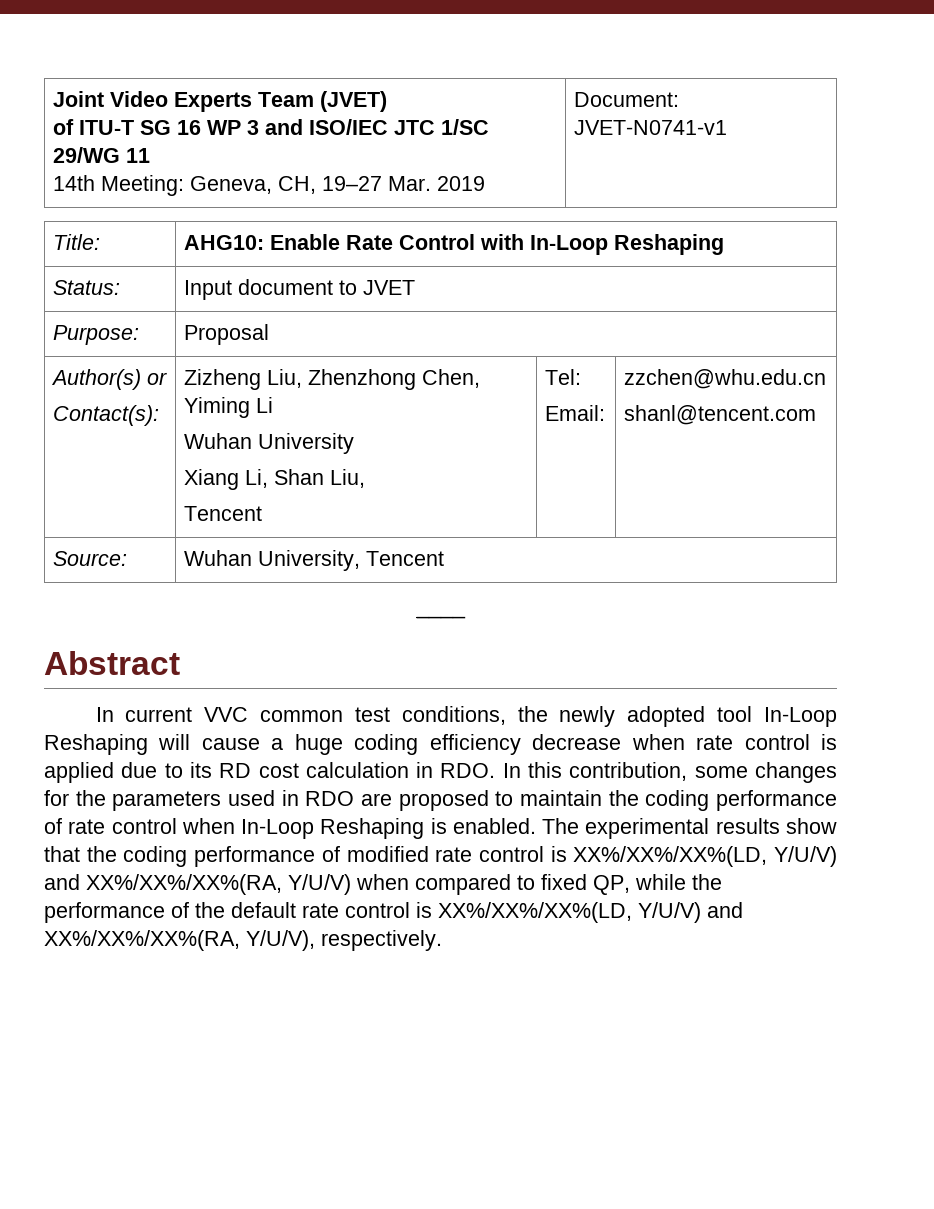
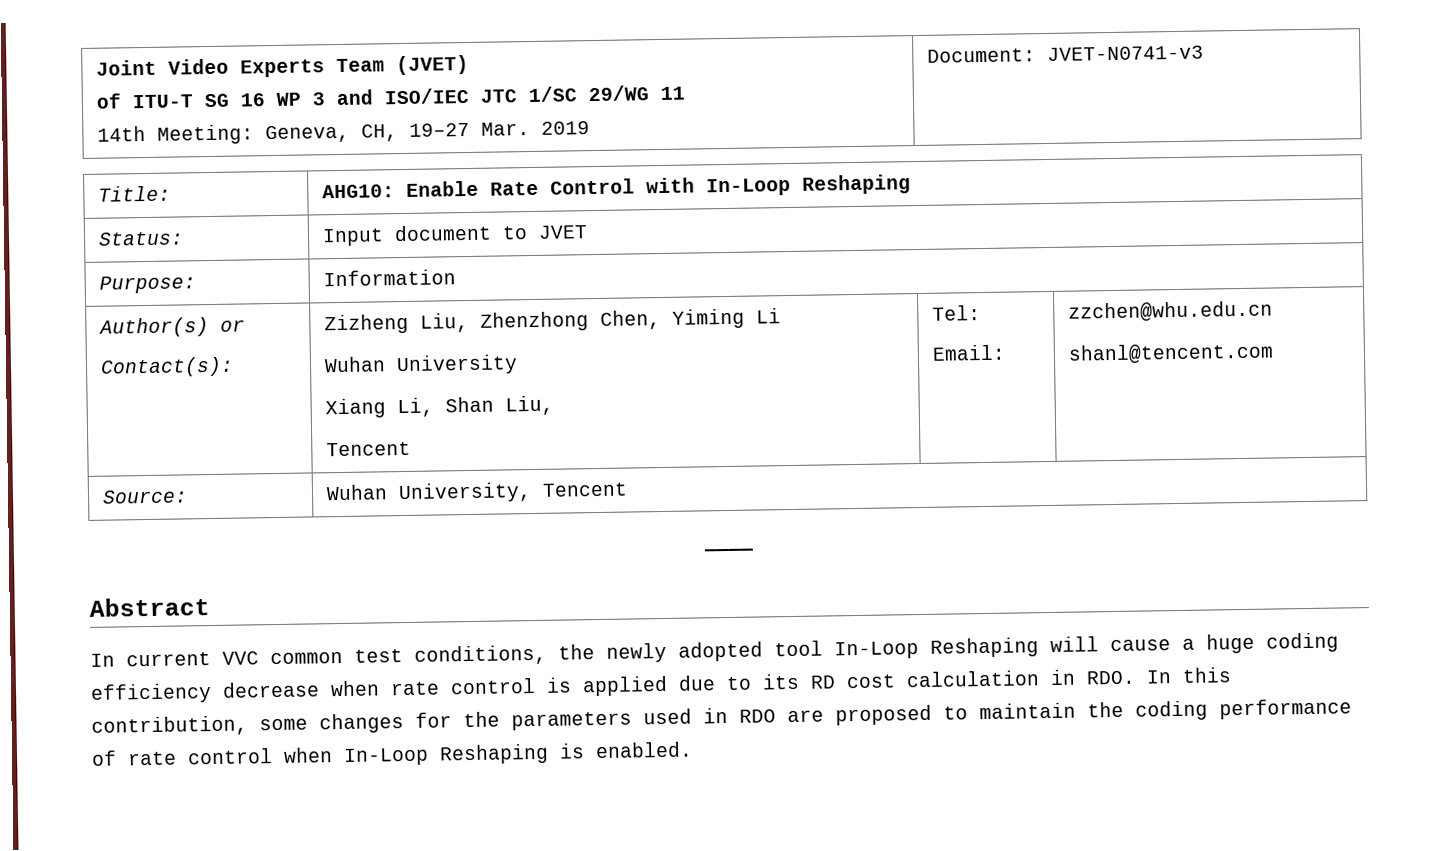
  Joint Video Experts Team (JVET)
  of ITU-T SG 16 WP 3 and ISO/IEC JTC 1/SC 29/WG 11
- 14th Meeting: Geneva, CH, 19–27 Mar. 2019 | Document: JVET-N0741-v1
+ 14th Meeting: Geneva, CH, 19–27 Mar. 2019 | Document: JVET-N0741-v3
- Purpose: | Proposal
+ Purpose: | Information
- The experimental results show that the coding performance of modified rate control is XX%/XX%/XX%(LD, Y/U/V) and XX%/XX%/XX%(RA, Y/U/V) when compared to fixed QP, while the performance of the default rate control is XX%/XX%/XX%(LD, Y/U/V) and XX%/XX%/XX%(RA, Y/U/V), respectively.

